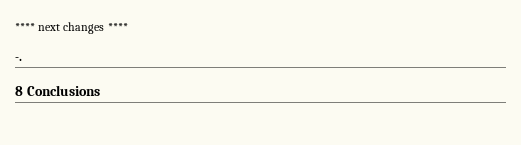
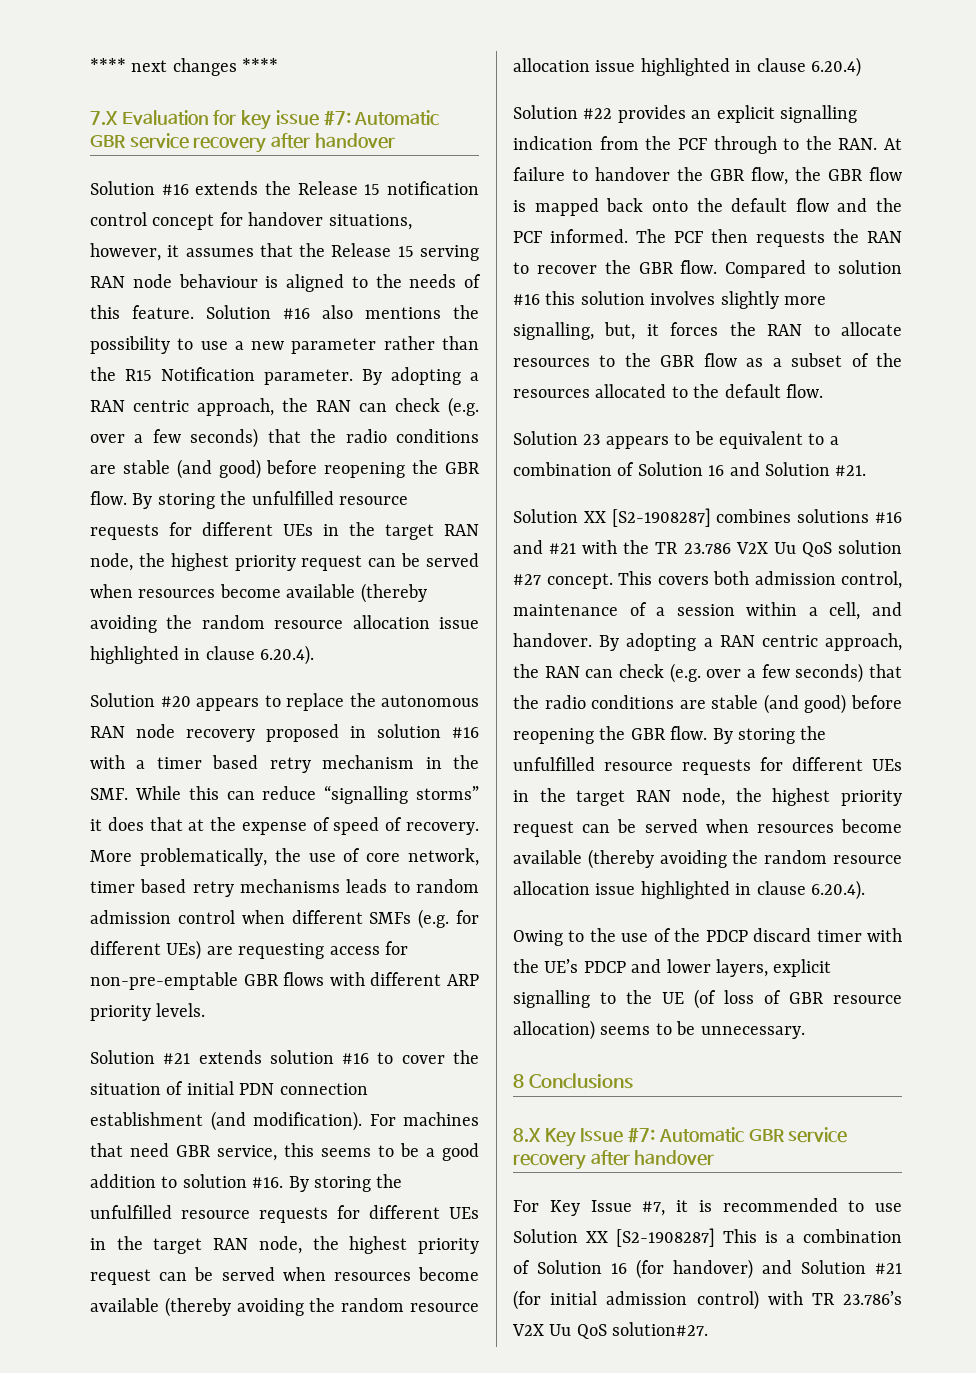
- -.
+ 7.X Evaluation for key issue #7: Automatic GBR service recovery after handover
+ Solution #16 extends the Release 15 notification control concept for handover situations, however, it assumes that the Release 15 serving RAN node behaviour is aligned to the needs of this feature. Solution #16 also mentions the possibility to use a new parameter rather than the R15 Notification parameter. By adopting a RAN centric approach, the RAN can check (e.g. over a few seconds) that the radio conditions are stable (and good) before reopening the GBR flow. By storing the unfulfilled resource requests for different UEs in the target RAN node, the highest priority request can be served when resources become available (thereby avoiding the random resource allocation issue highlighted in clause 6.20.4).
+ Solution #20 appears to replace the autonomous RAN node recovery proposed in solution #16 with a timer based retry mechanism in the SMF. While this can reduce “signalling storms” it does that at the expense of speed of recovery. More problematically, the use of core network, timer based retry mechanisms leads to random admission control when different SMFs (e.g. for different UEs) are requesting access for non-pre-emptable GBR flows with different ARP priority levels.
+ Solution #21 extends solution #16 to cover the situation of initial PDN connection establishment (and modification). For machines that need GBR service, this seems to be a good addition to solution #16. By storing the unfulfilled resource requests for different UEs in the target RAN node, the highest priority request can be served when resources become available (thereby avoiding the random resource allocation issue highlighted in clause 6.20.4)
+ Solution #22 provides an explicit signalling indication from the PCF through to the RAN. At failure to handover the GBR flow, the GBR flow is mapped back onto the default flow and the PCF informed. The PCF then requests the RAN to recover the GBR flow. Compared to solution #16 this solution involves slightly more signalling, but, it forces the RAN to allocate resources to the GBR flow as a subset of the resources allocated to the default flow.
+ Solution 23 appears to be equivalent to a combination of Solution 16 and Solution #21.
+ Solution XX [S2-1908287] combines solutions #16 and #21 with the TR 23.786 V2X Uu QoS solution #27 concept. This covers both admission control, maintenance of a session within a cell, and handover. By adopting a RAN centric approach, the RAN can check (e.g. over a few seconds) that the radio conditions are stable (and good) before reopening the GBR flow. By storing the unfulfilled resource requests for different UEs in the target RAN node, the highest priority request can be served when resources become available (thereby avoiding the random resource allocation issue highlighted in clause 6.20.4).
+ Owing to the use of the PDCP discard timer with the UE’s PDCP and lower layers, explicit signalling to the UE (of loss of GBR resource allocation) seems to be unnecessary.
  8 Conclusions
+ 8.X Key Issue #7: Automatic GBR service recovery after handover
+ For Key Issue #7, it is recommended to use Solution XX [S2-1908287] This is a combination of Solution 16 (for handover) and Solution #21 (for initial admission control) with TR 23.786’s V2X Uu QoS solution#27.

